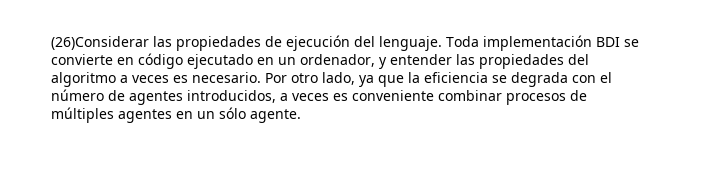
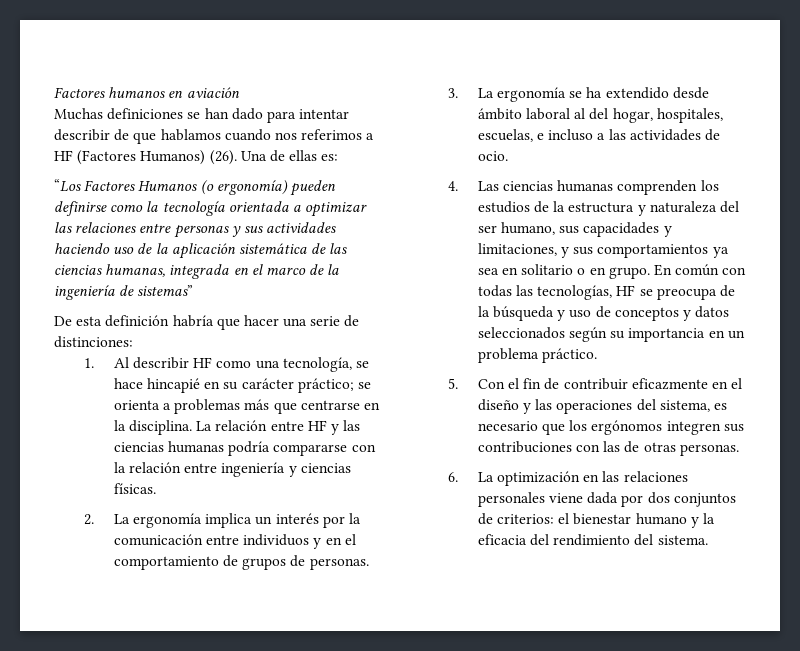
- (26)Considerar las propiedades de ejecución del lenguaje. Toda implementación BDI se convierte en código ejecutado en un ordenador, y entender las propiedades del algoritmo a veces es necesario. Por otro lado, ya que la eficiencia se degrada con el número de agentes introducidos, a veces es conveniente combinar procesos de múltiples agentes en un sólo agente.
+ Factores humanos en aviación
+ Muchas definiciones se han dado para intentar describir de que hablamos cuando nos referimos a HF (Factores Humanos) (26). Una de ellas es:
+ “Los Factores Humanos (o ergonomía) pueden definirse como la tecnología orientada a optimizar las relaciones entre personas y sus actividades haciendo uso de la aplicación sistemática de las ciencias humanas, integrada en el marco de la ingeniería de sistemas”
+ De esta definición habría que hacer una serie de distinciones:
+ 1. Al describir HF como una tecnología, se hace hincapié en su carácter práctico; se orienta a problemas más que centrarse en la disciplina. La relación entre HF y las ciencias humanas podría compararse con la relación entre ingeniería y ciencias físicas.
+ 2. La ergonomía implica un interés por la comunicación entre individuos y en el comportamiento de grupos de personas.
+ 3. La ergonomía se ha extendido desde ámbito laboral al del hogar, hospitales, escuelas, e incluso a las actividades de ocio.
+ 4. Las ciencias humanas comprenden los estudios de la estructura y naturaleza del ser humano, sus capacidades y limitaciones, y sus comportamientos ya sea en solitario o en grupo. En común con todas las tecnologías, HF se preocupa de la búsqueda y uso de conceptos y datos seleccionados según su importancia en un problema práctico.
+ 5. Con el fin de contribuir eficazmente en el diseño y las operaciones del sistema, es necesario que los ergónomos integren sus contribuciones con las de otras personas.
+ 6. La optimización en las relaciones personales viene dada por dos conjuntos de criterios: el bienestar humano y la eficacia del rendimiento del sistema.

